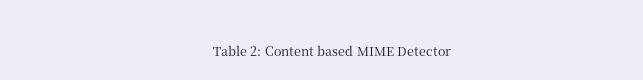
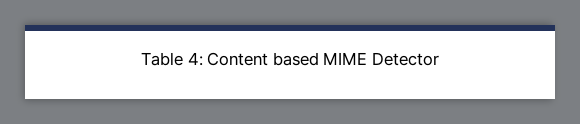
- Table 2: Content based MIME Detector
+ Table 4: Content based MIME Detector

